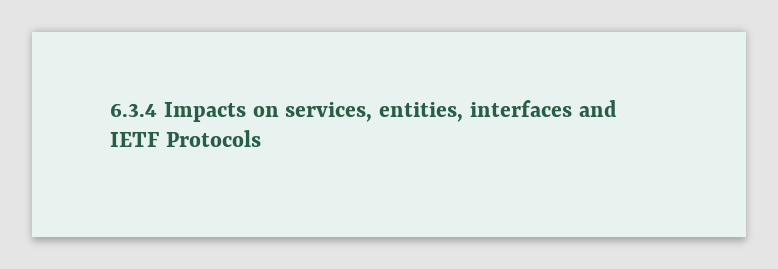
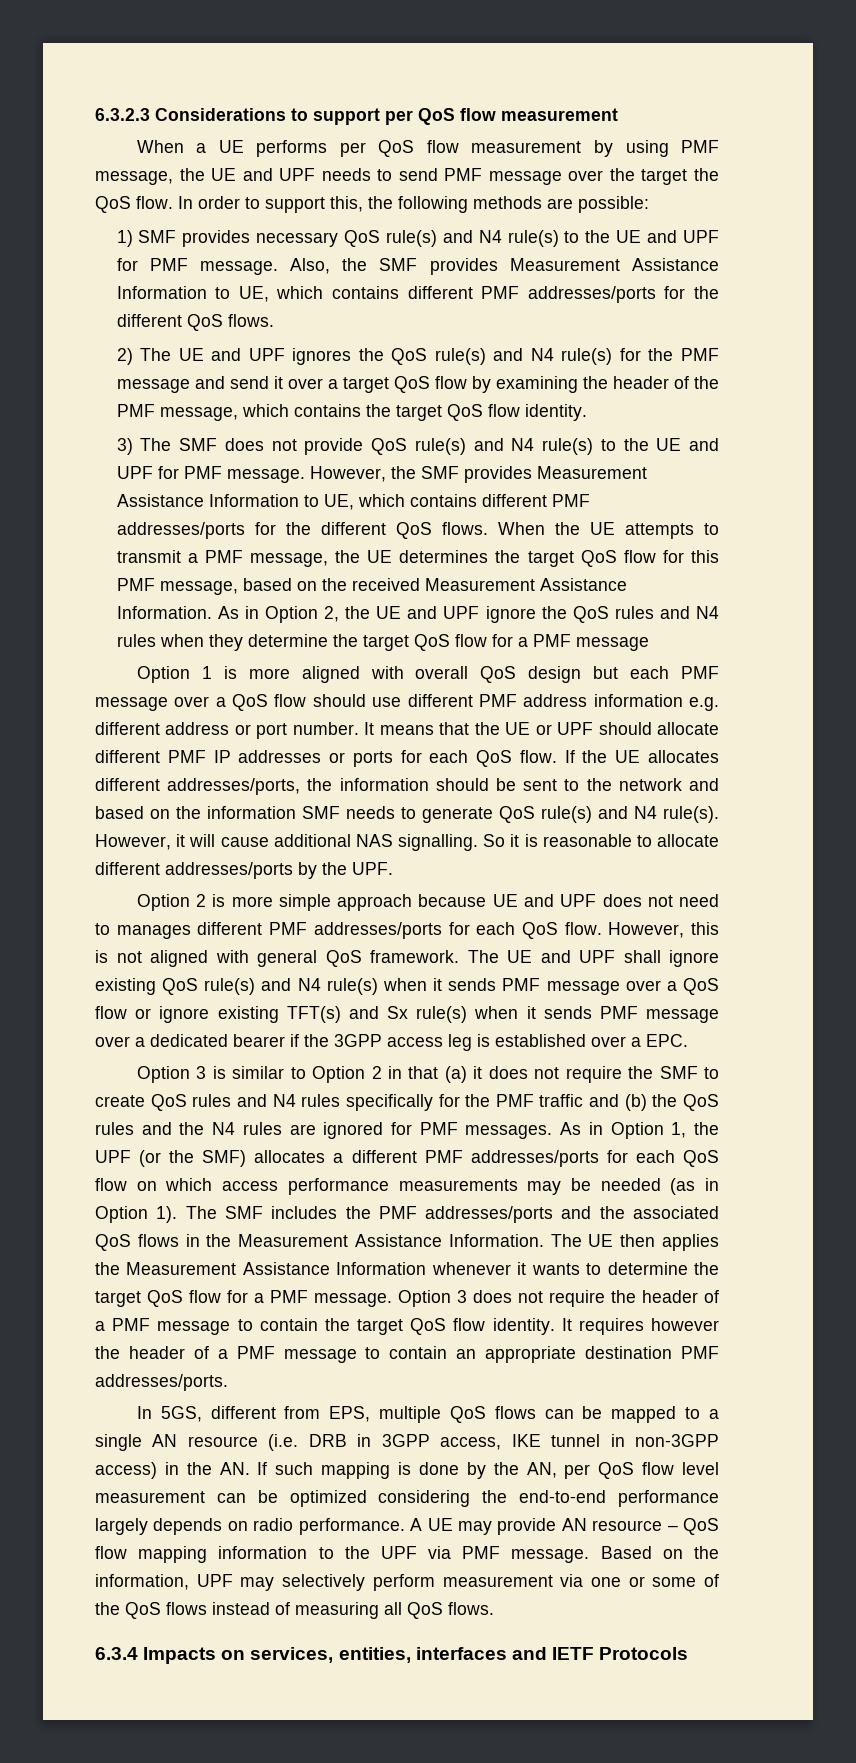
+ 6.3.2.3 Considerations to support per QoS flow measurement
+ When a UE performs per QoS flow measurement by using PMF message, the UE and UPF needs to send PMF message over the target the QoS flow. In order to support this, the following methods are possible:
+ 1) SMF provides necessary QoS rule(s) and N4 rule(s) to the UE and UPF for PMF message. Also, the SMF provides Measurement Assistance Information to UE, which contains different PMF addresses/ports for the different QoS flows.
+ 2) The UE and UPF ignores the QoS rule(s) and N4 rule(s) for the PMF message and send it over a target QoS flow by examining the header of the PMF message, which contains the target QoS flow identity.
+ 3) The SMF does not provide QoS rule(s) and N4 rule(s) to the UE and UPF for PMF message. However, the SMF provides Measurement Assistance Information to UE, which contains different PMF addresses/ports for the different QoS flows. When the UE attempts to transmit a PMF message, the UE determines the target QoS flow for this PMF message, based on the received Measurement Assistance Information. As in Option 2, the UE and UPF ignore the QoS rules and N4 rules when they determine the target QoS flow for a PMF message
+ Option 1 is more aligned with overall QoS design but each PMF message over a QoS flow should use different PMF address information e.g. different address or port number. It means that the UE or UPF should allocate different PMF IP addresses or ports for each QoS flow. If the UE allocates different addresses/ports, the information should be sent to the network and based on the information SMF needs to generate QoS rule(s) and N4 rule(s). However, it will cause additional NAS signalling. So it is reasonable to allocate different addresses/ports by the UPF.
+ Option 2 is more simple approach because UE and UPF does not need to manages different PMF addresses/ports for each QoS flow. However, this is not aligned with general QoS framework. The UE and UPF shall ignore existing QoS rule(s) and N4 rule(s) when it sends PMF message over a QoS flow or ignore existing TFT(s) and Sx rule(s) when it sends PMF message over a dedicated bearer if the 3GPP access leg is established over a EPC.
+ Option 3 is similar to Option 2 in that (a) it does not require the SMF to create QoS rules and N4 rules specifically for the PMF traffic and (b) the QoS rules and the N4 rules are ignored for PMF messages. As in Option 1, the UPF (or the SMF) allocates a different PMF addresses/ports for each QoS flow on which access performance measurements may be needed (as in Option 1). The SMF includes the PMF addresses/ports and the associated QoS flows in the Measurement Assistance Information. The UE then applies the Measurement Assistance Information whenever it wants to determine the target QoS flow for a PMF message. Option 3 does not require the header of a PMF message to contain the target QoS flow identity. It requires however the header of a PMF message to contain an appropriate destination PMF addresses/ports.
+ In 5GS, different from EPS, multiple QoS flows can be mapped to a single AN resource (i.e. DRB in 3GPP access, IKE tunnel in non-3GPP access) in the AN. If such mapping is done by the AN, per QoS flow level measurement can be optimized considering the end-to-end performance largely depends on radio performance. A UE may provide AN resource – QoS flow mapping information to the UPF via PMF message. Based on the information, UPF may selectively perform measurement via one or some of the QoS flows instead of measuring all QoS flows.

